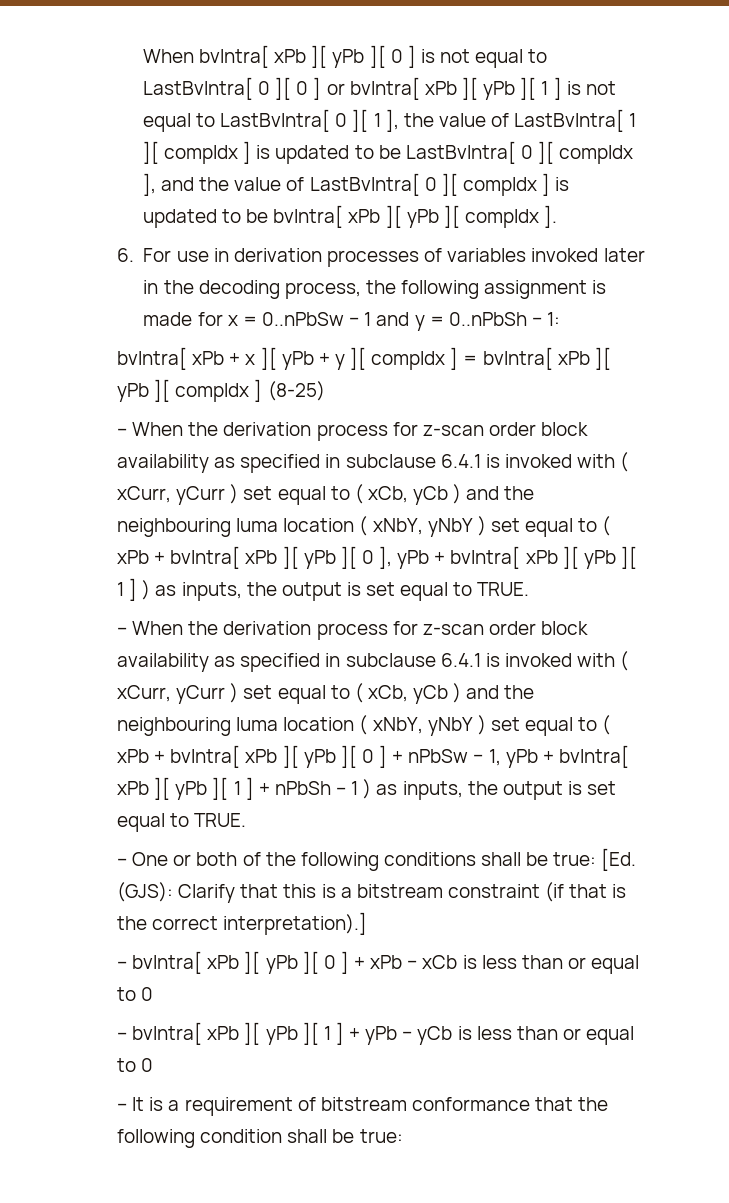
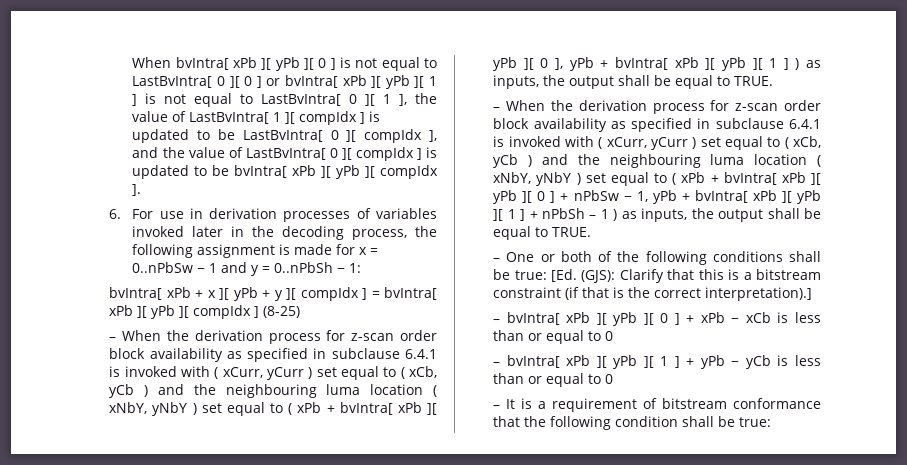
- – When the derivation process for z-scan order block availability as specified in subclause 6.4.1 is invoked with ( xCurr, yCurr ) set equal to ( xCb, yCb ) and the neighbouring luma location ( xNbY, yNbY ) set equal to ( xPb + bvIntra[ xPb ][ yPb ][ 0 ], yPb + bvIntra[ xPb ][ yPb ][ 1 ] ) as inputs, the output is set equal to TRUE.
+ – When the derivation process for z-scan order block availability as specified in subclause 6.4.1 is invoked with ( xCurr, yCurr ) set equal to ( xCb, yCb ) and the neighbouring luma location ( xNbY, yNbY ) set equal to ( xPb + bvIntra[ xPb ][ yPb ][ 0 ], yPb + bvIntra[ xPb ][ yPb ][ 1 ] ) as inputs, the output shall be equal to TRUE.
- – When the derivation process for z-scan order block availability as specified in subclause 6.4.1 is invoked with ( xCurr, yCurr ) set equal to ( xCb, yCb ) and the neighbouring luma location ( xNbY, yNbY ) set equal to ( xPb + bvIntra[ xPb ][ yPb ][ 0 ] + nPbSw − 1, yPb + bvIntra[ xPb ][ yPb ][ 1 ] + nPbSh – 1 ) as inputs, the output is set equal to TRUE.
+ – When the derivation process for z-scan order block availability as specified in subclause 6.4.1 is invoked with ( xCurr, yCurr ) set equal to ( xCb, yCb ) and the neighbouring luma location ( xNbY, yNbY ) set equal to ( xPb + bvIntra[ xPb ][ yPb ][ 0 ] + nPbSw − 1, yPb + bvIntra[ xPb ][ yPb ][ 1 ] + nPbSh – 1 ) as inputs, the output shall be equal to TRUE.

